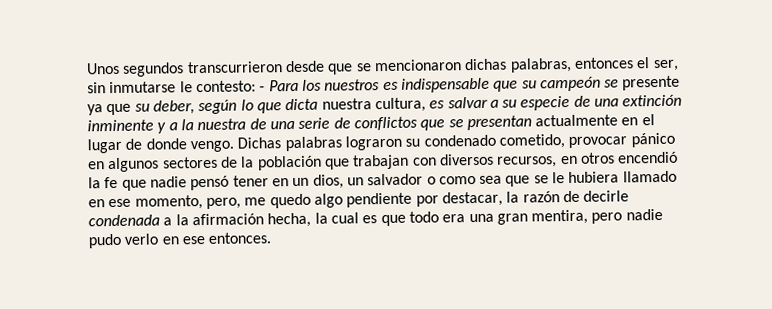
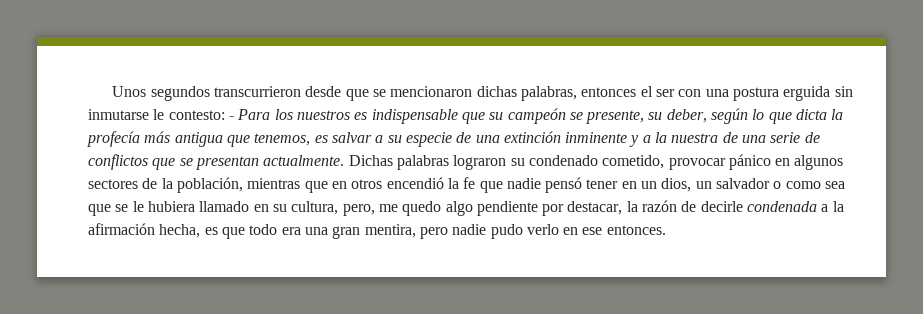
- Unos segundos transcurrieron desde que se mencionaron dichas palabras, entonces el ser, sin inmutarse le contesto: - Para los nuestros es indispensable que su campeón se presente ya que su deber, según lo que dicta nuestra cultura, es salvar a su especie de una extinción inminente y a la nuestra de una serie de conflictos que se presentan actualmente en el lugar de donde vengo.
+ Unos segundos transcurrieron desde que se mencionaron dichas palabras, entonces el ser con una postura erguida sin inmutarse le contesto: - Para los nuestros es indispensable que su campeón se presente, su deber, según lo que dicta la profecía más antigua que tenemos, es salvar a su especie de una extinción inminente y a la nuestra de una serie de conflictos que se presentan actualmente.
- Dichas palabras lograron su condenado cometido, provocar pánico en algunos sectores de la población que trabajan con diversos recursos, en otros encendió la fe que nadie pensó tener en un dios, un salvador o como sea que se le hubiera llamado en ese momento, pero, me quedo algo pendiente por destacar, la razón de decirle condenada a la afirmación hecha, la cual es que todo era una gran mentira, pero nadie pudo verlo en ese entonces.
+ Dichas palabras lograron su condenado cometido, provocar pánico en algunos sectores de la población, mientras que en otros encendió la fe que nadie pensó tener en un dios, un salvador o como sea que se le hubiera llamado en su cultura, pero, me quedo algo pendiente por destacar, la razón de decirle condenada a la afirmación hecha, es que todo era una gran mentira, pero nadie pudo verlo en ese entonces.

